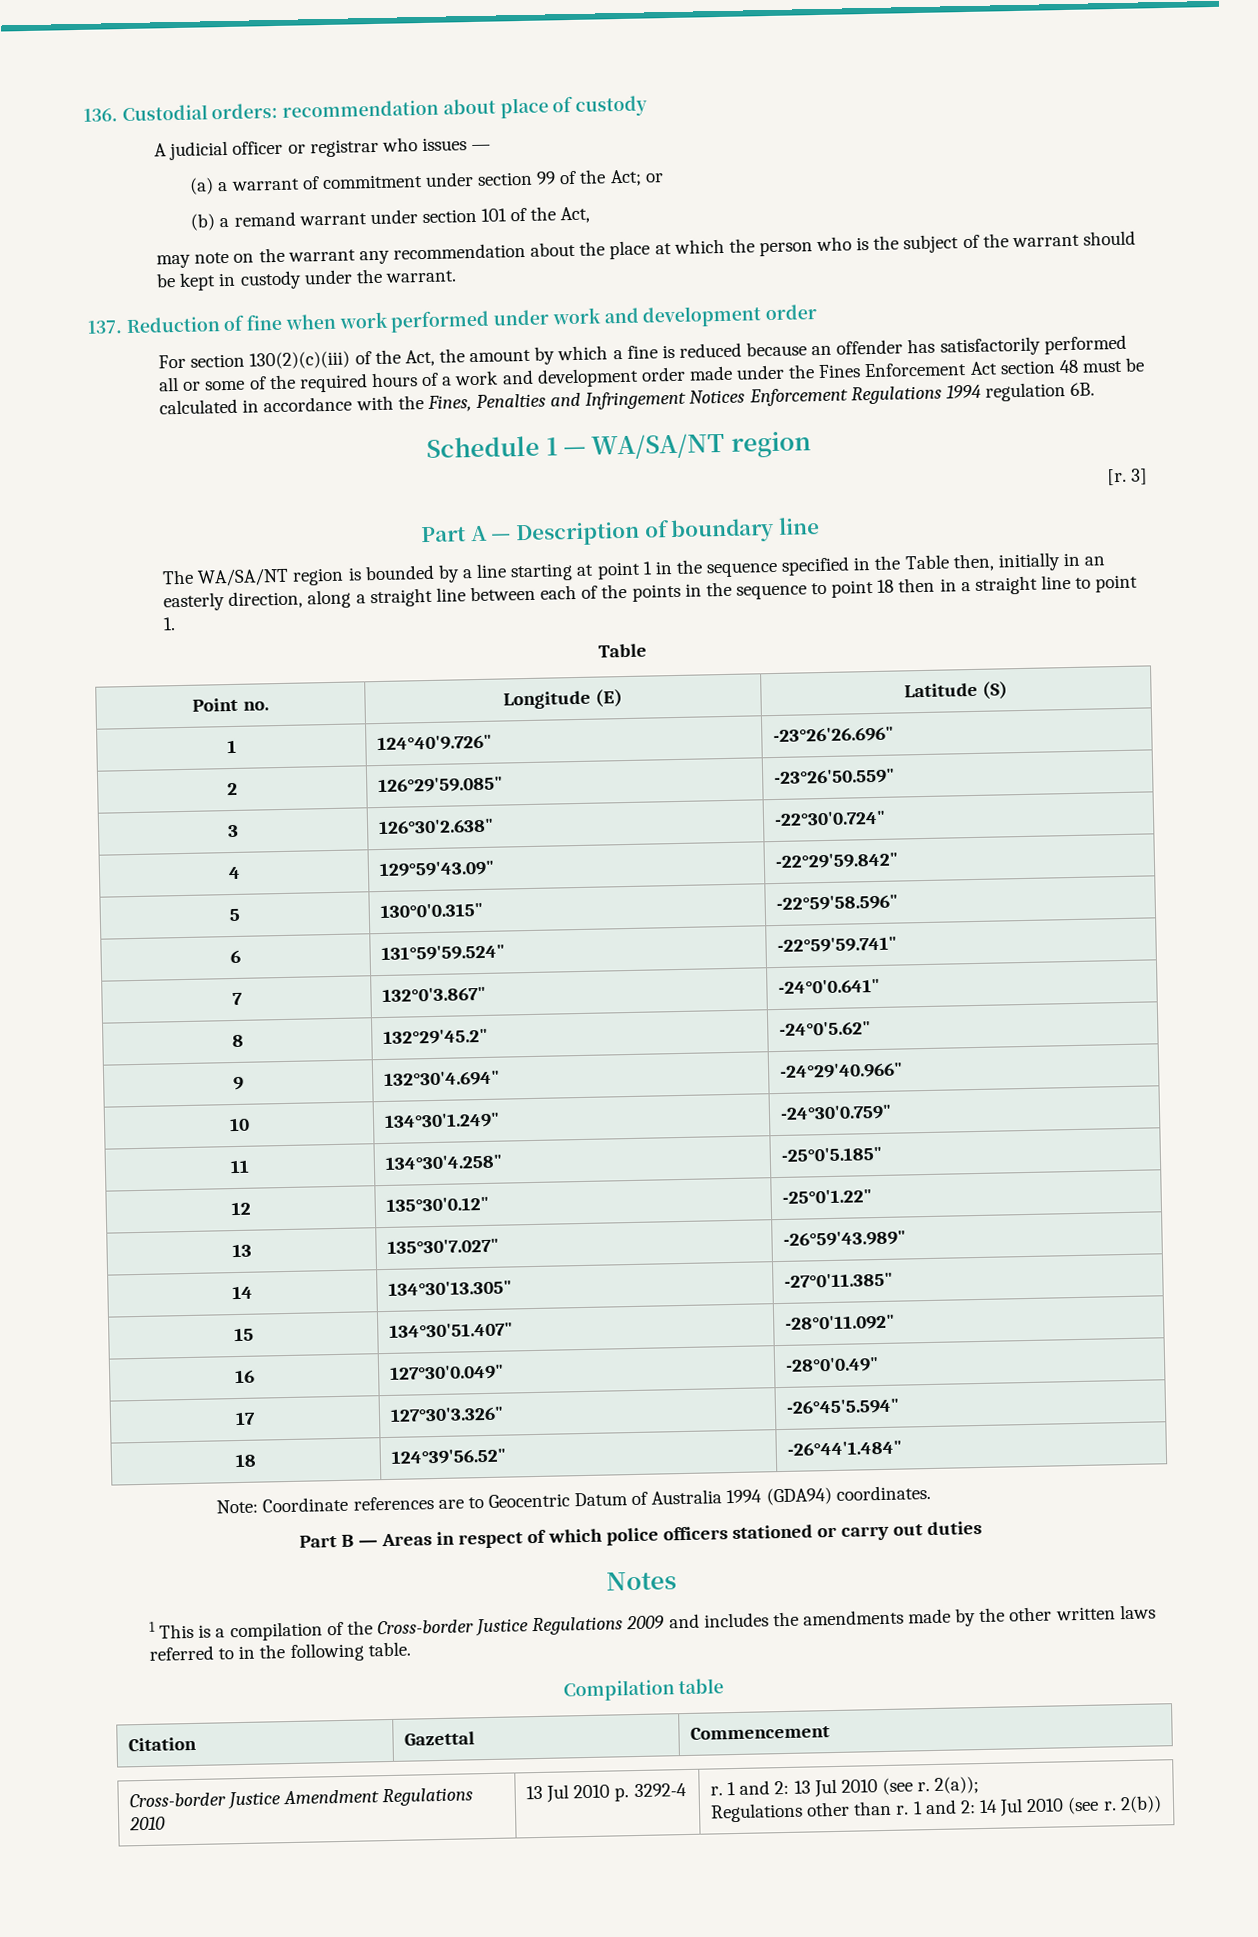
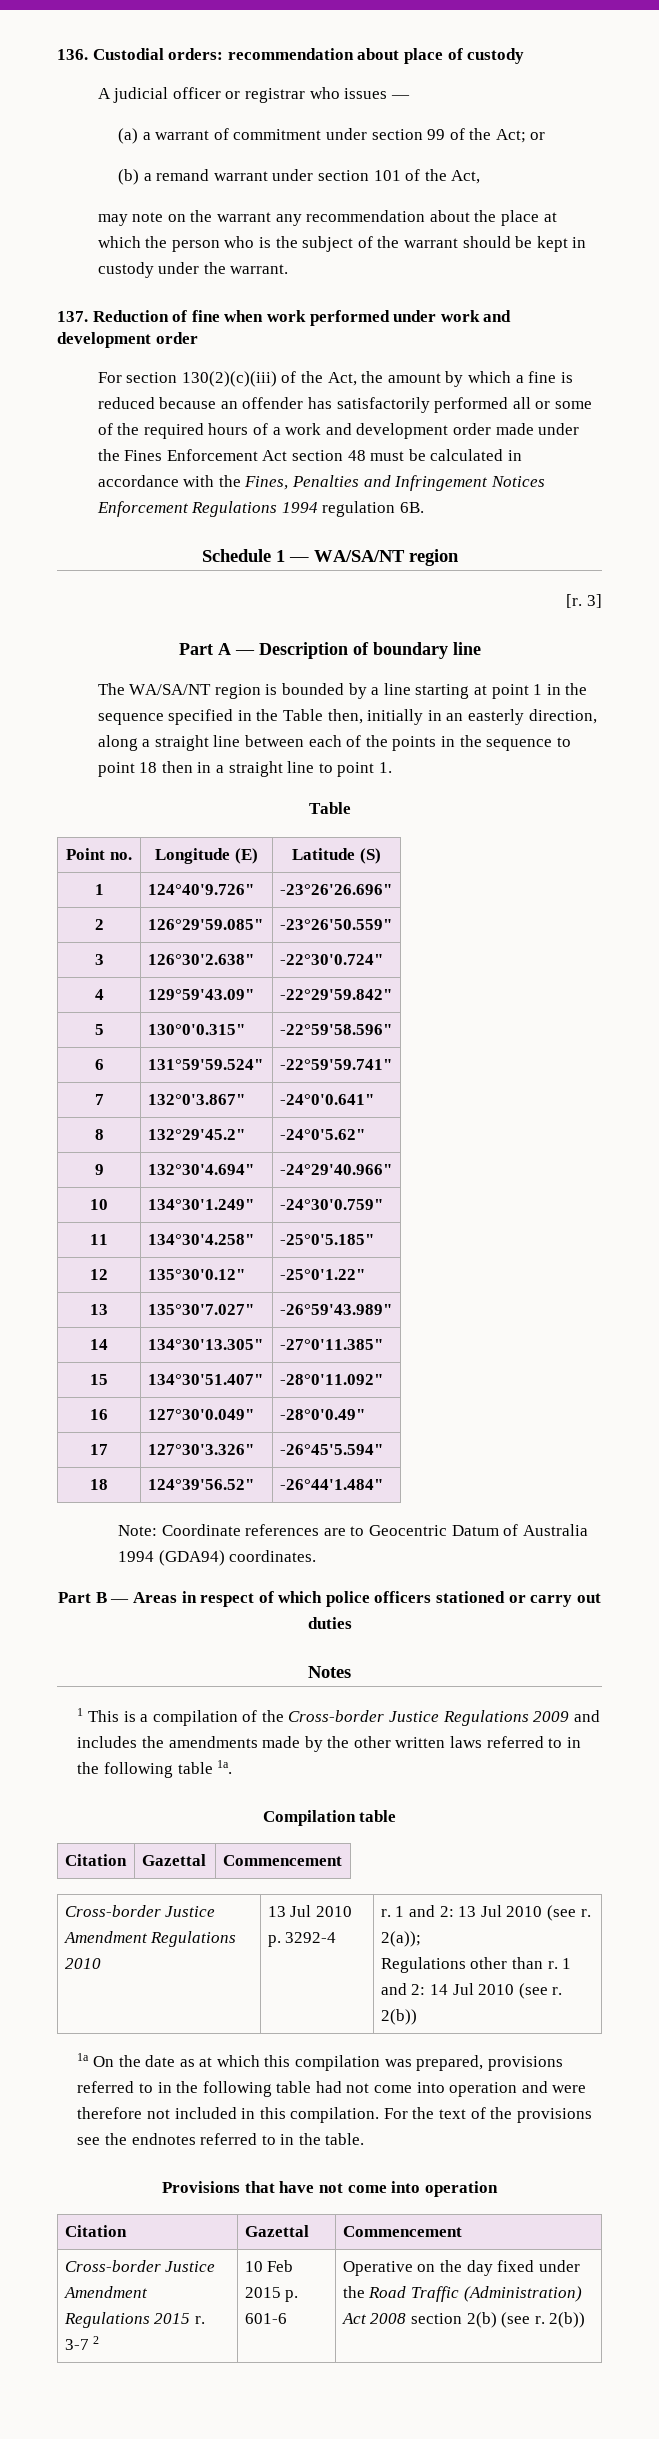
- 1 This is a compilation of the Cross-border Justice Regulations 2009 and includes the amendments made by the other written laws referred to in the following table.
+ 1 This is a compilation of the Cross-border Justice Regulations 2009 and includes the amendments made by the other written laws referred to in the following table 1a.
+ 1a On the date as at which this compilation was prepared, provisions referred to in the following table had not come into operation and were therefore not included in this compilation. For the text of the provisions see the endnotes referred to in the table.
+ Provisions that have not come into operation
+ Citation | Gazettal | Commencement
+ Cross-border Justice Amendment Regulations 2015 r. 3-7 2 | 10 Feb 2015 p. 601-6 | Operative on the day fixed under the Road Traffic (Administration) Act 2008 section 2(b) (see r. 2(b))

